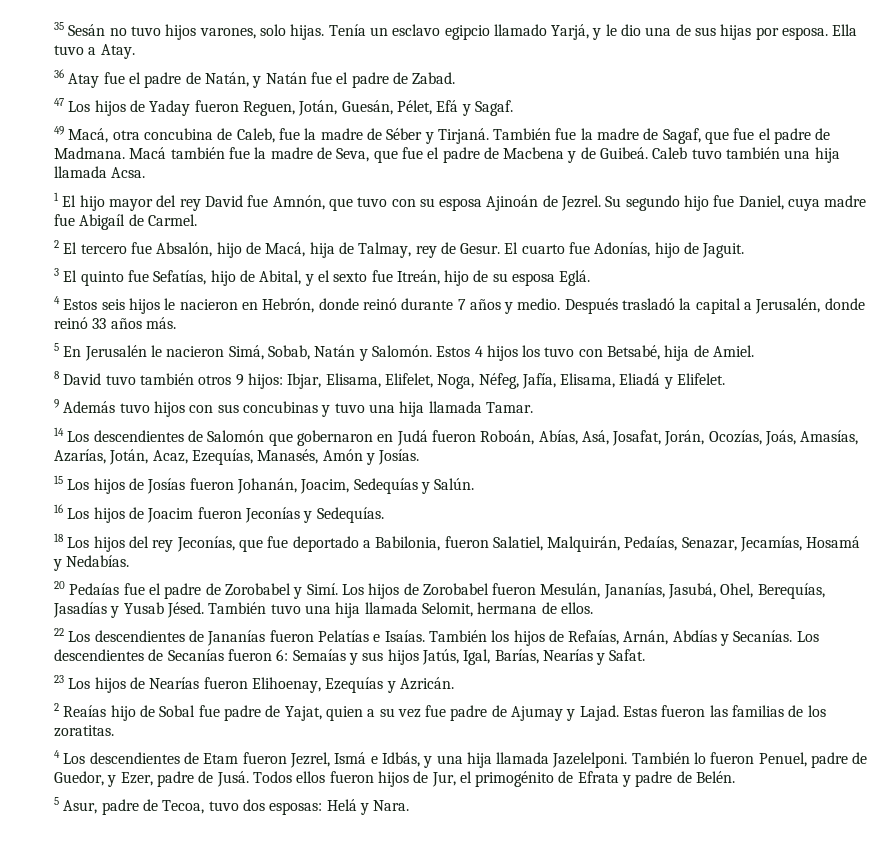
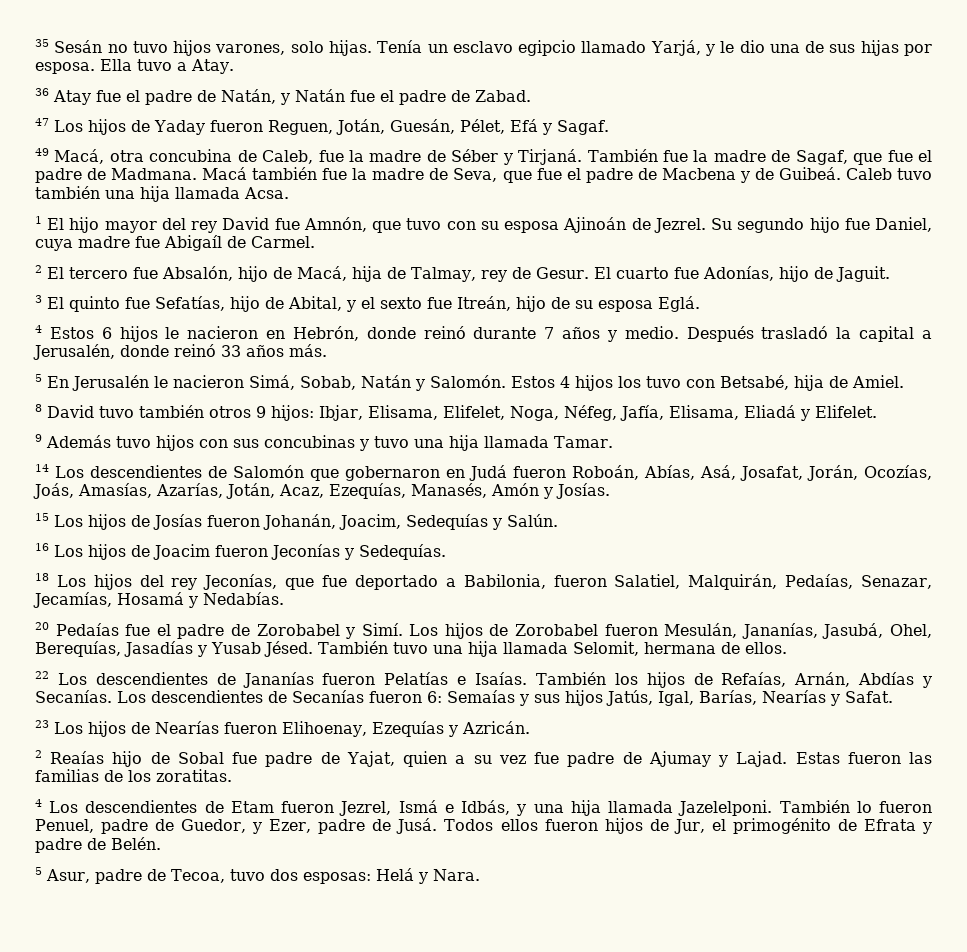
- 4 Estos seis hijos le nacieron en Hebrón, donde reinó durante 7 años y medio.
+ 4 Estos 6 hijos le nacieron en Hebrón, donde reinó durante 7 años y medio.

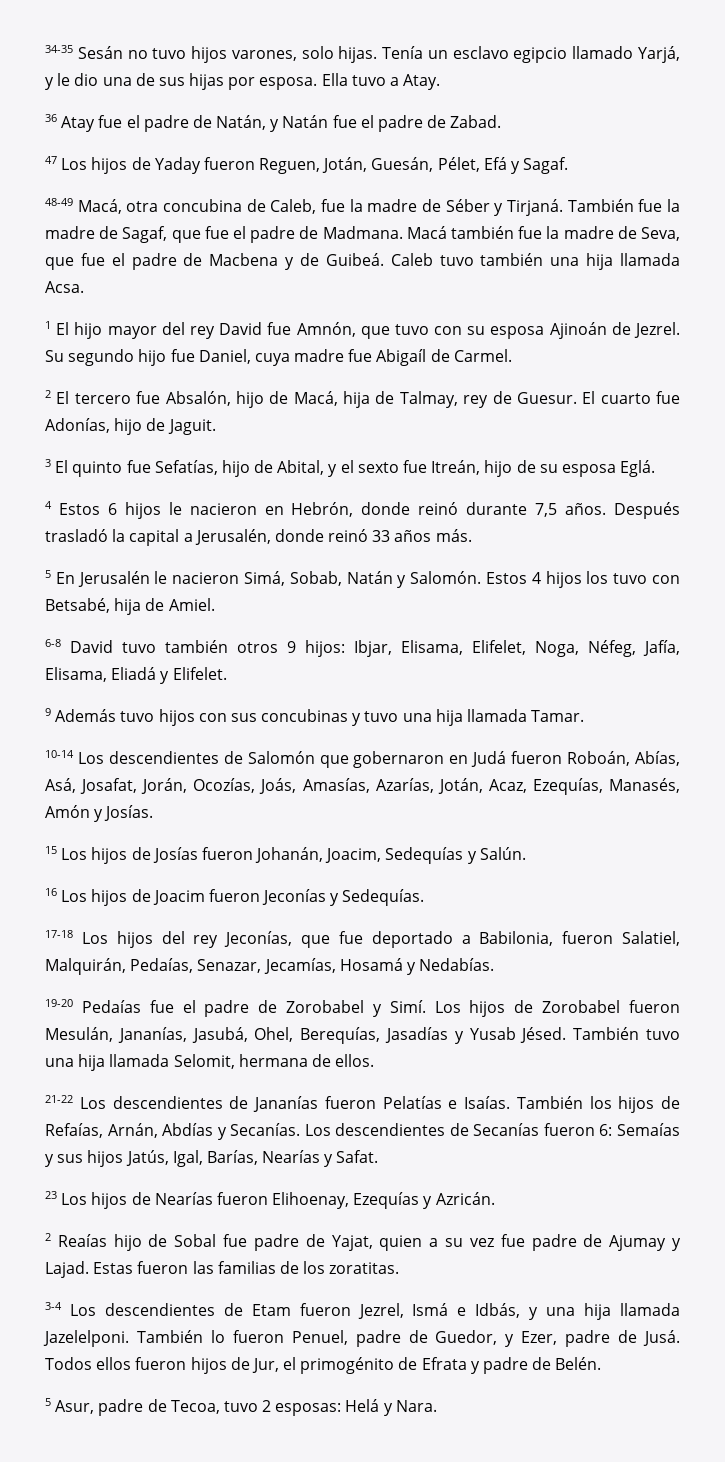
- 35 Sesán no tuvo hijos varones, solo hijas.
+ 34-35 Sesán no tuvo hijos varones, solo hijas.
- 49 Macá, otra concubina de Caleb, fue la madre de Séber y Tirjaná.
+ 48-49 Macá, otra concubina de Caleb, fue la madre de Séber y Tirjaná.
- 2 El tercero fue Absalón, hijo de Macá, hija de Talmay, rey de Gesur.
+ 2 El tercero fue Absalón, hijo de Macá, hija de Talmay, rey de Guesur.
- 4 Estos 6 hijos le nacieron en Hebrón, donde reinó durante 7 años y medio.
+ 4 Estos 6 hijos le nacieron en Hebrón, donde reinó durante 7,5 años.
- 8 David tuvo también otros 9 hijos: Ibjar, Elisama, Elifelet, Noga, Néfeg, Jafía, Elisama, Eliadá y Elifelet.
+ 6-8 David tuvo también otros 9 hijos: Ibjar, Elisama, Elifelet, Noga, Néfeg, Jafía, Elisama, Eliadá y Elifelet.
- 14 Los descendientes de Salomón que gobernaron en Judá fueron Roboán, Abías, Asá, Josafat, Jorán, Ocozías, Joás, Amasías, Azarías, Jotán, Acaz, Ezequías, Manasés, Amón y Josías.
+ 10-14 Los descendientes de Salomón que gobernaron en Judá fueron Roboán, Abías, Asá, Josafat, Jorán, Ocozías, Joás, Amasías, Azarías, Jotán, Acaz, Ezequías, Manasés, Amón y Josías.
- 18 Los hijos del rey Jeconías, que fue deportado a Babilonia, fueron Salatiel, Malquirán, Pedaías, Senazar, Jecamías, Hosamá y Nedabías.
+ 17-18 Los hijos del rey Jeconías, que fue deportado a Babilonia, fueron Salatiel, Malquirán, Pedaías, Senazar, Jecamías, Hosamá y Nedabías.
- 20 Pedaías fue el padre de Zorobabel y Simí.
+ 19-20 Pedaías fue el padre de Zorobabel y Simí.
- 22 Los descendientes de Jananías fueron Pelatías e Isaías.
+ 21-22 Los descendientes de Jananías fueron Pelatías e Isaías.
- 4 Los descendientes de Etam fueron Jezrel, Ismá e Idbás, y una hija llamada Jazelelponi.
+ 3-4 Los descendientes de Etam fueron Jezrel, Ismá e Idbás, y una hija llamada Jazelelponi.
- 5 Asur, padre de Tecoa, tuvo dos esposas: Helá y Nara.
+ 5 Asur, padre de Tecoa, tuvo 2 esposas: Helá y Nara.

